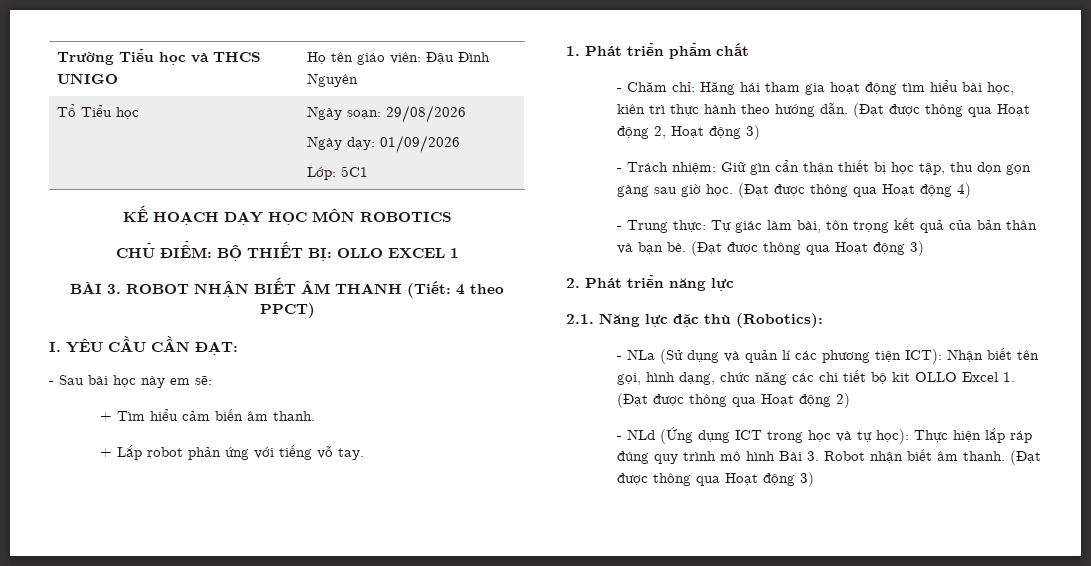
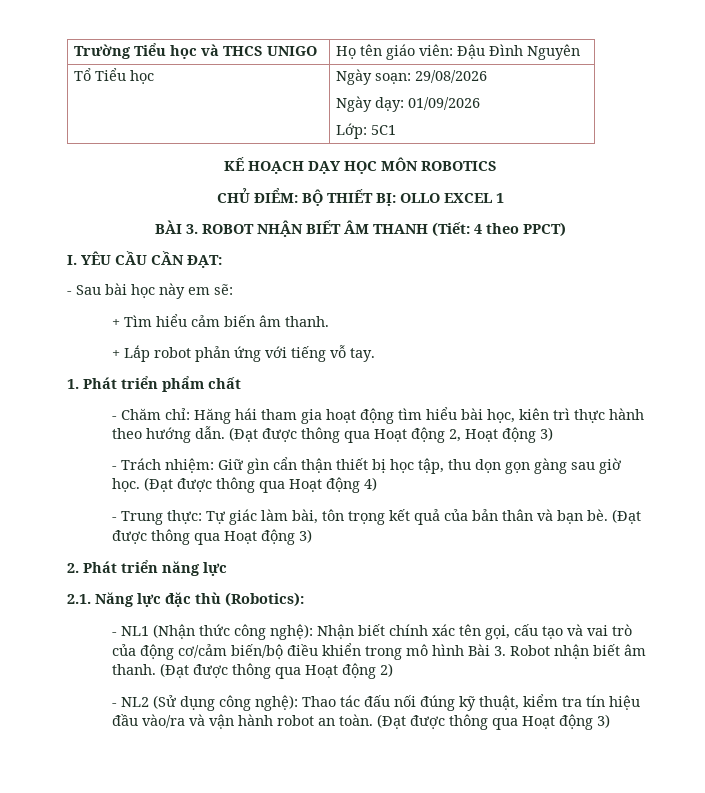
- - NLa (Sử dụng và quản lí các phương tiện ICT): Nhận biết tên gọi, hình dạng, chức năng các chi tiết bộ kit OLLO Excel 1. (Đạt được thông qua Hoạt động 2)
- - NLd (Ứng dụng ICT trong học và tự học): Thực hiện lắp ráp đúng quy trình mô hình Bài 3. Robot nhận biết âm thanh. (Đạt được thông qua Hoạt động 3)
+ - NL1 (Nhận thức công nghệ): Nhận biết chính xác tên gọi, cấu tạo và vai trò của động cơ/cảm biến/bộ điều khiển trong mô hình Bài 3. Robot nhận biết âm thanh. (Đạt được thông qua Hoạt động 2)
+ - NL2 (Sử dụng công nghệ): Thao tác đấu nối đúng kỹ thuật, kiểm tra tín hiệu đầu vào/ra và vận hành robot an toàn. (Đạt được thông qua Hoạt động 3)

